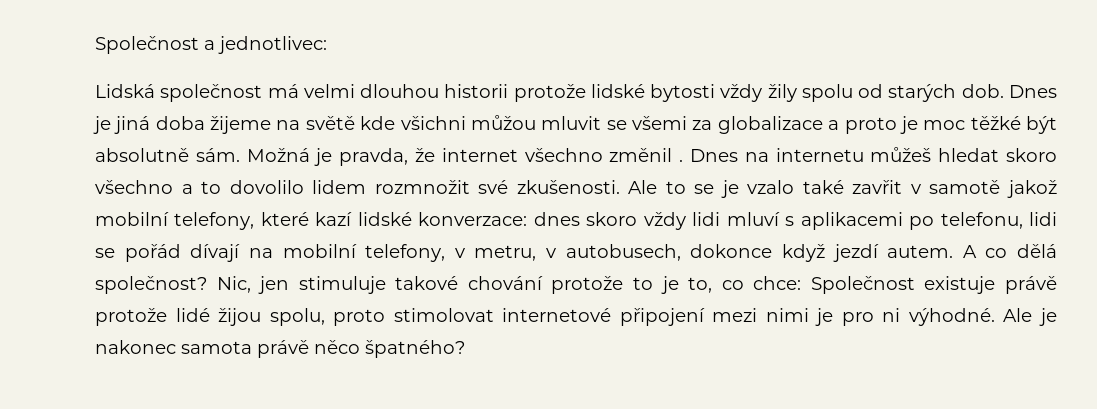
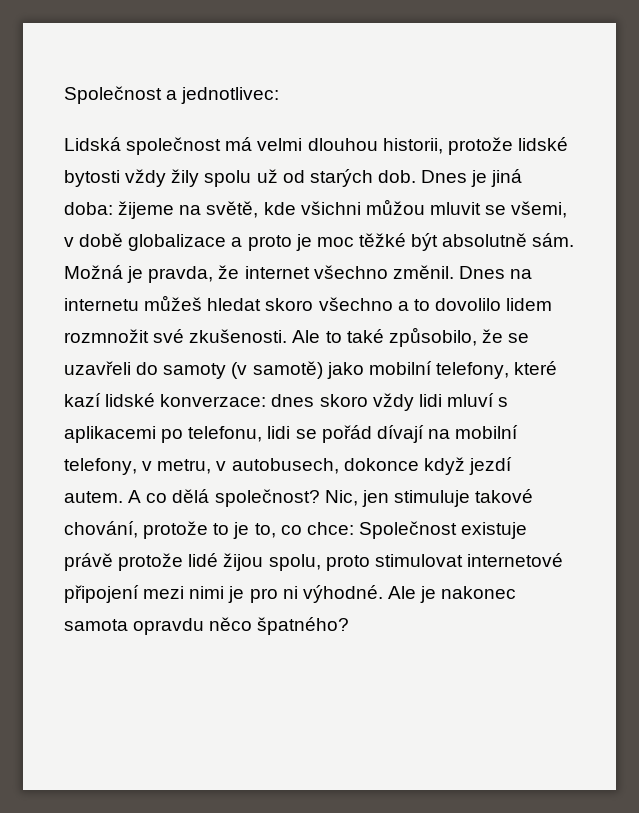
- Lidská společnost má velmi dlouhou historii protože lidské bytosti vždy žily spolu od starých dob.
+ Lidská společnost má velmi dlouhou historii, protože lidské bytosti vždy žily spolu už od starých dob.
- Dnes je jiná doba žijeme na světě kde všichni můžou mluvit se všemi za globalizace a proto je moc těžké být absolutně sám.
+ Dnes je jiná doba: žijeme na světě, kde všichni můžou mluvit se všemi, v době globalizace a proto je moc těžké být absolutně sám.
- Možná je pravda, že internet všechno změnil .
+ Možná je pravda, že internet všechno změnil.
- Ale to se je vzalo také zavřit v samotě jakož mobilní telefony, které kazí lidské konverzace: dnes skoro vždy lidi mluví s aplikacemi po telefonu, lidi se pořád dívají na mobilní telefony, v metru, v autobusech, dokonce když jezdí autem.
+ Ale to také způsobilo, že se uzavřeli do samoty (v samotě) jako mobilní telefony, které kazí lidské konverzace: dnes skoro vždy lidi mluví s aplikacemi po telefonu, lidi se pořád dívají na mobilní telefony, v metru, v autobusech, dokonce když jezdí autem.
- Nic, jen stimuluje takové chování protože to je to, co chce: Společnost existuje právě protože lidé žijou spolu, proto stimolovat internetové připojení mezi nimi je pro ni výhodné.
+ Nic, jen stimuluje takové chování, protože to je to, co chce: Společnost existuje právě protože lidé žijou spolu, proto stimulovat internetové připojení mezi nimi je pro ni výhodné.
- Ale je nakonec samota právě něco špatného?
+ Ale je nakonec samota opravdu něco špatného?

